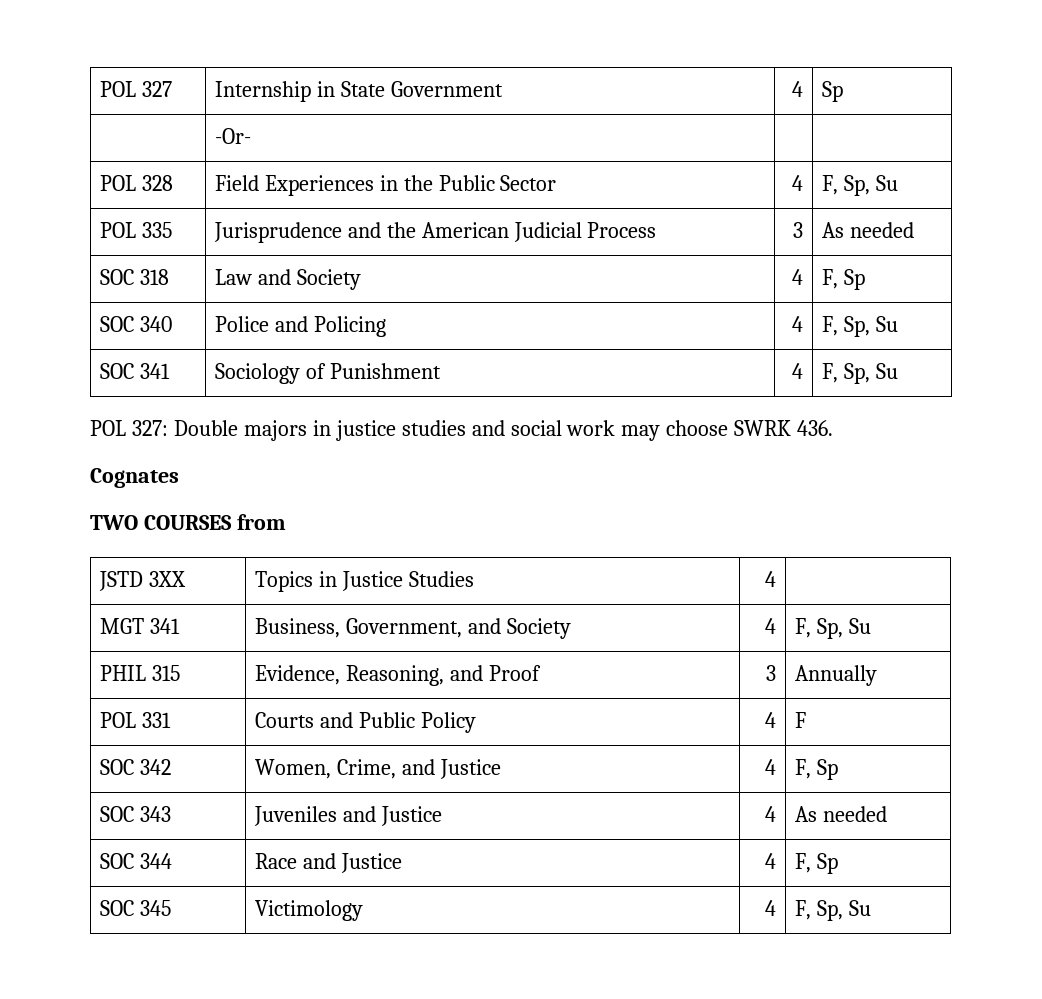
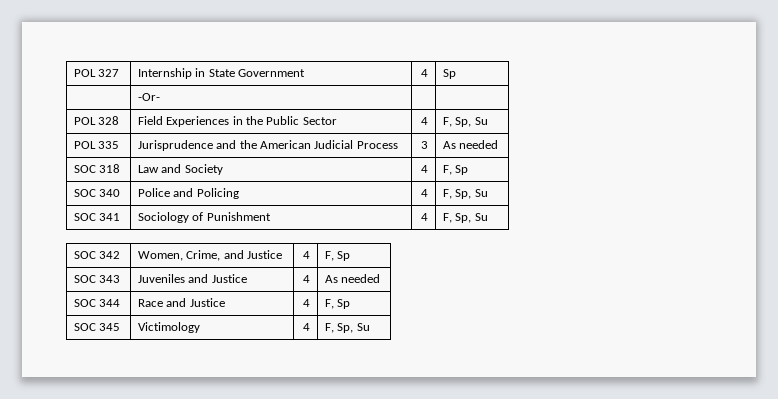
- POL 327: Double majors in justice studies and social work may choose SWRK 436.
- Cognates
- TWO COURSES from
- JSTD 3XX | Topics in Justice Studies | 4 |
- MGT 341 | Business, Government, and Society | 4 | F, Sp, Su
- PHIL 315 | Evidence, Reasoning, and Proof | 3 | Annually
- POL 331 | Courts and Public Policy | 4 | F

